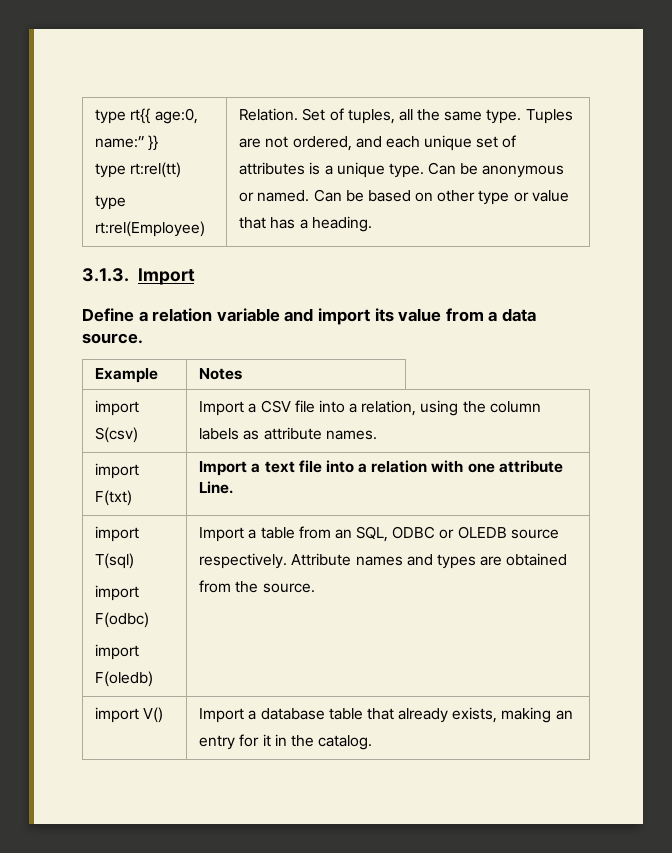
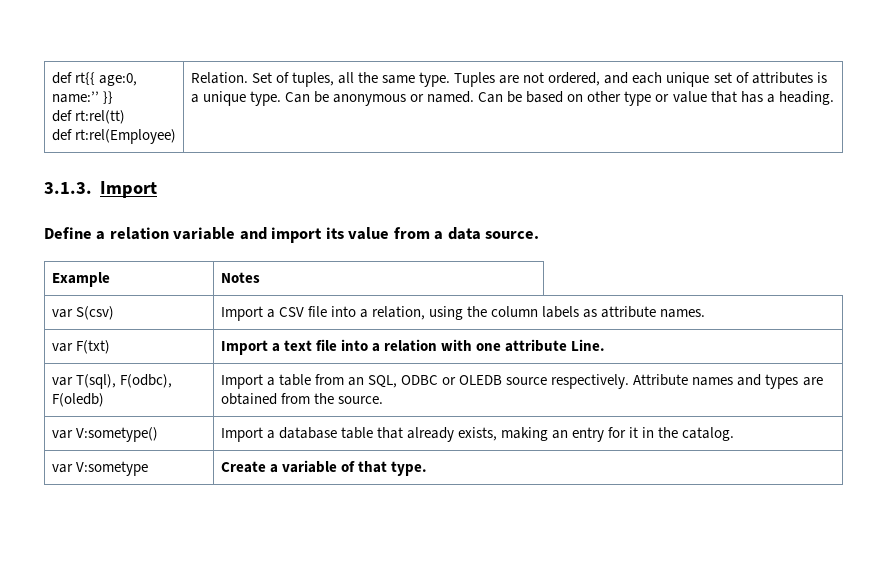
- type rt{{ age:0, name:’’ }}
+ def rt{{ age:0, name:’’ }}
- type rt:rel(tt)
+ def rt:rel(tt)
- type rt:rel(Employee)
+ def rt:rel(Employee)
- import S(csv) | Import a CSV file into a relation, using the column labels as attribute names.
+ var S(csv) | Import a CSV file into a relation, using the column labels as attribute names.
- import F(txt) | Import a text file into a relation with one attribute Line.
+ var F(txt) | Import a text file into a relation with one attribute Line.
- import T(sql)
- import F(odbc)
- import F(oledb) | Import a table from an SQL, ODBC or OLEDB source respectively. Attribute names and types are obtained from the source.
+ var T(sql), F(odbc), F(oledb) | Import a table from an SQL, ODBC or OLEDB source respectively. Attribute names and types are obtained from the source.
- import V() | Import a database table that already exists, making an entry for it in the catalog.
+ var V:sometype() | Import a database table that already exists, making an entry for it in the catalog.
+ var V:sometype | Create a variable of that type.

